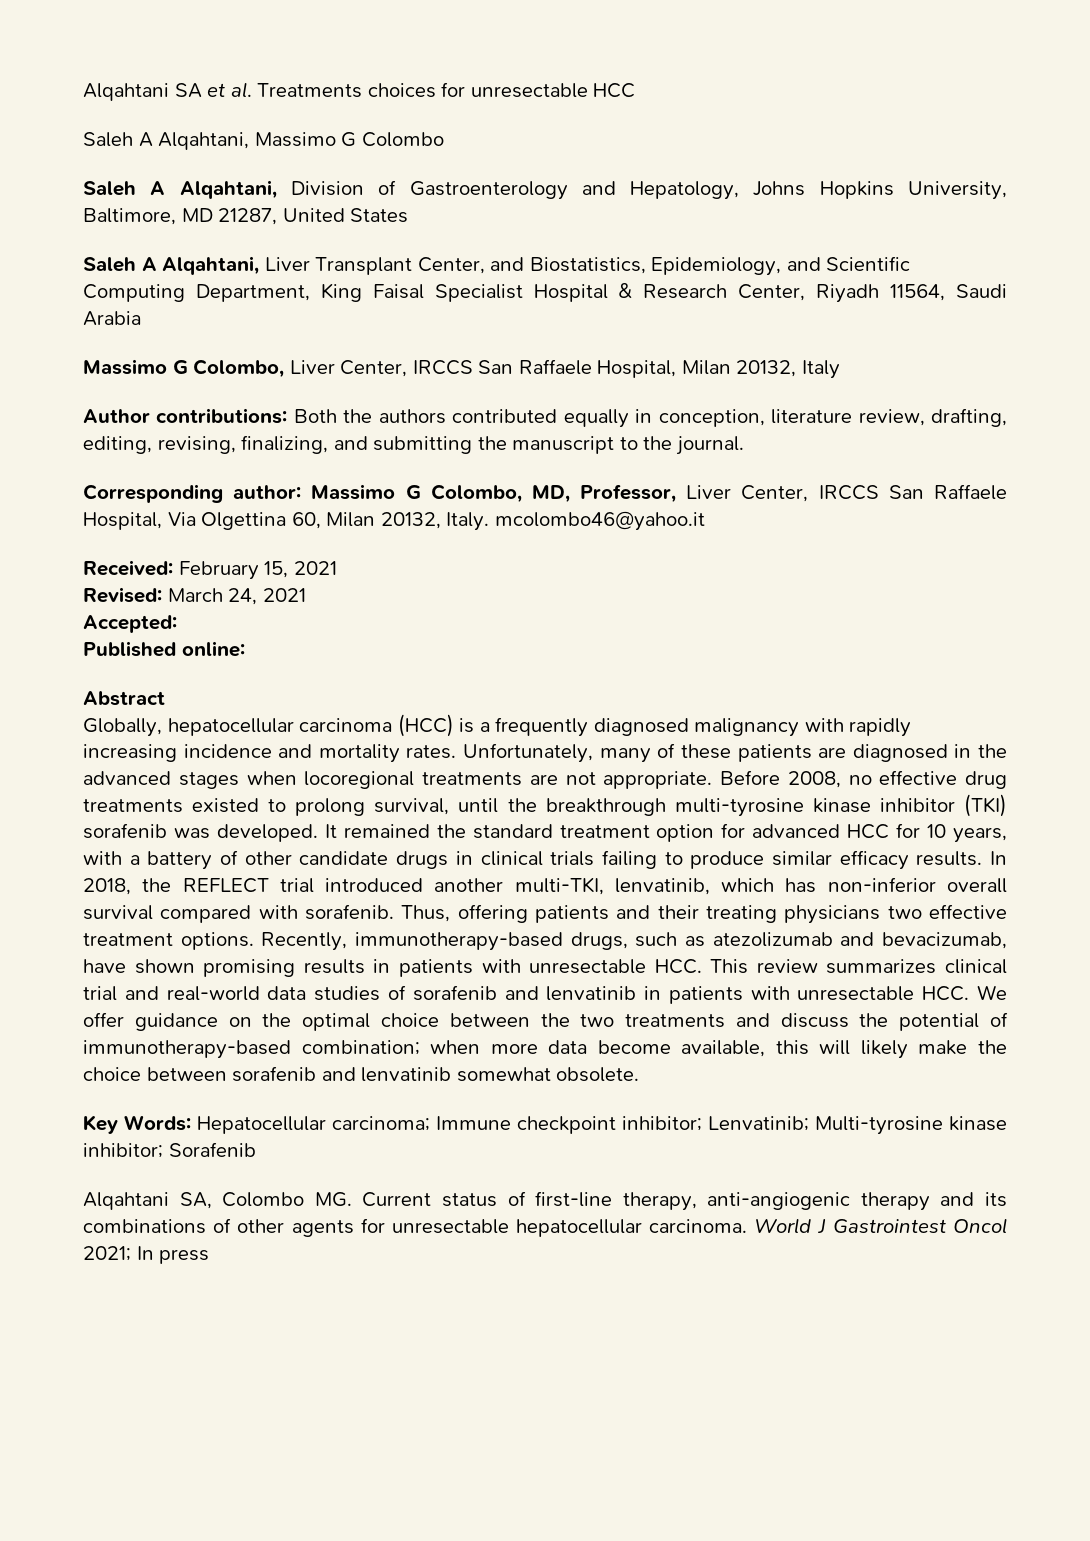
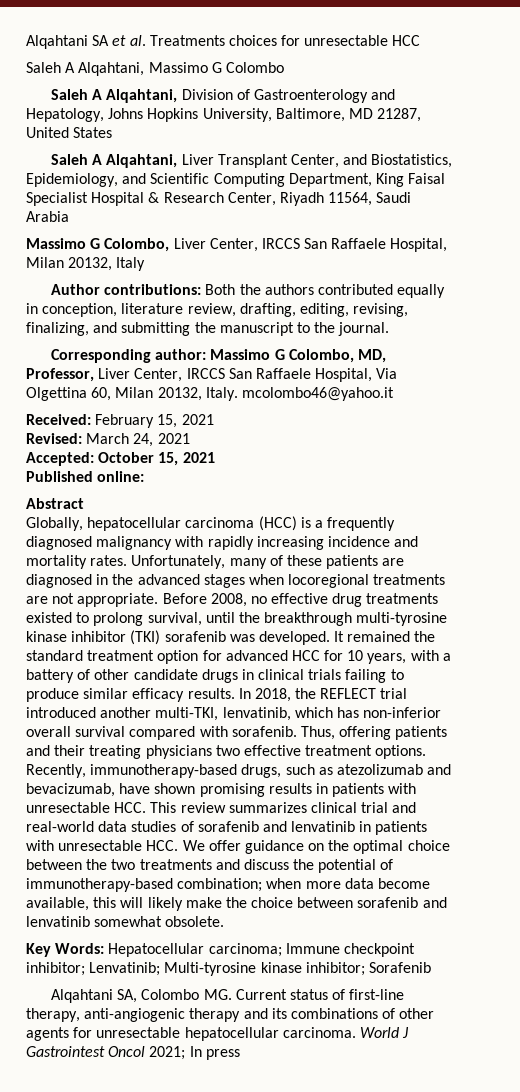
- Accepted:
+ Accepted: October 15, 2021

